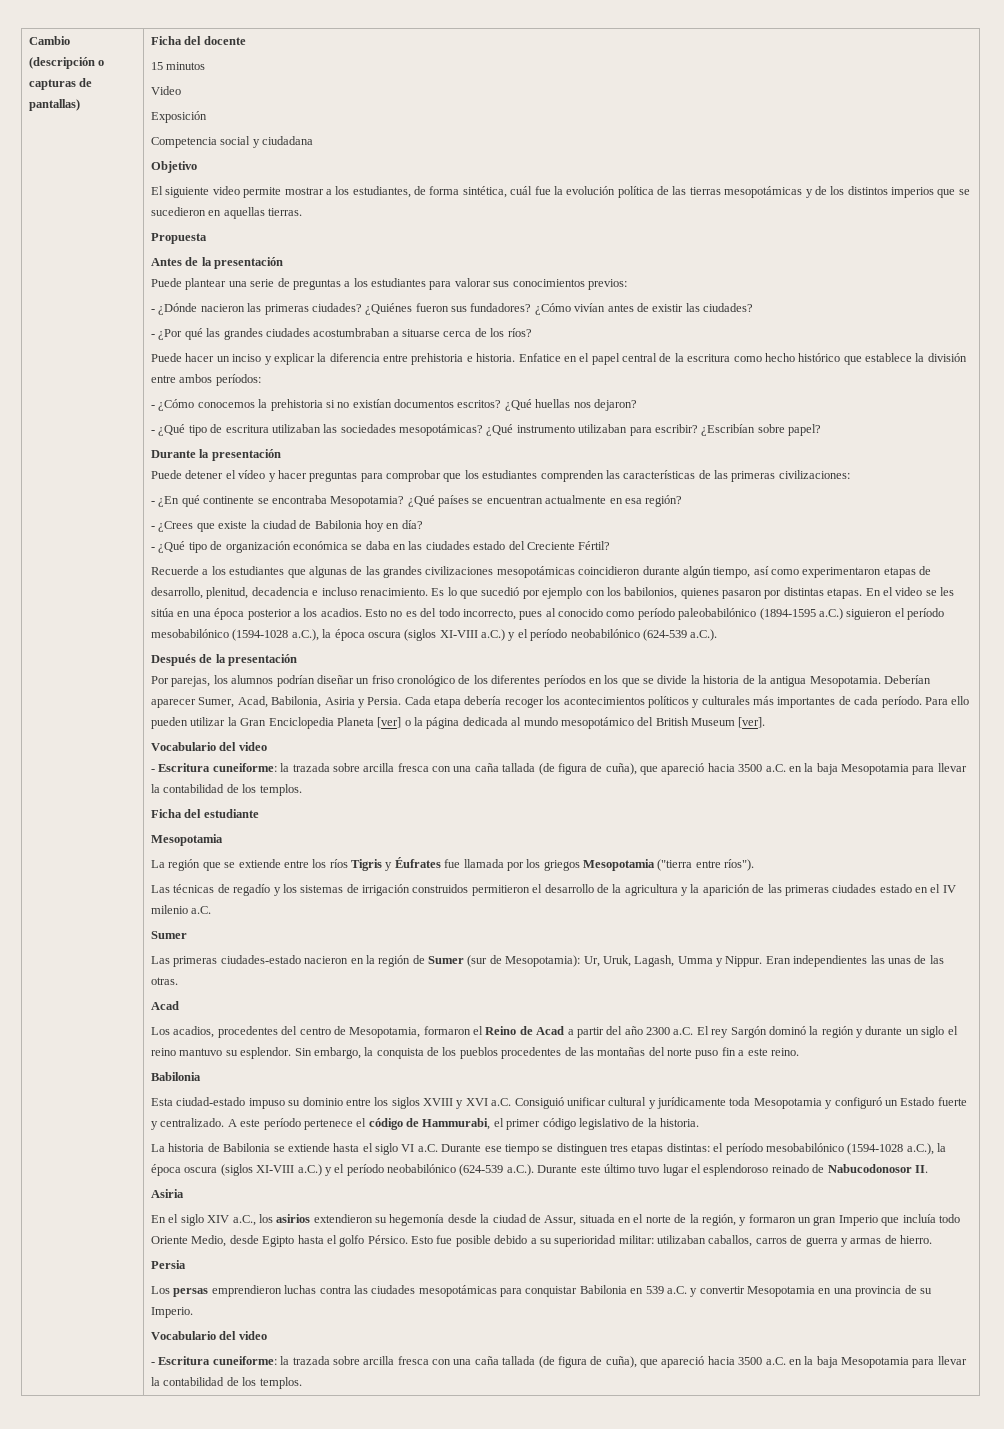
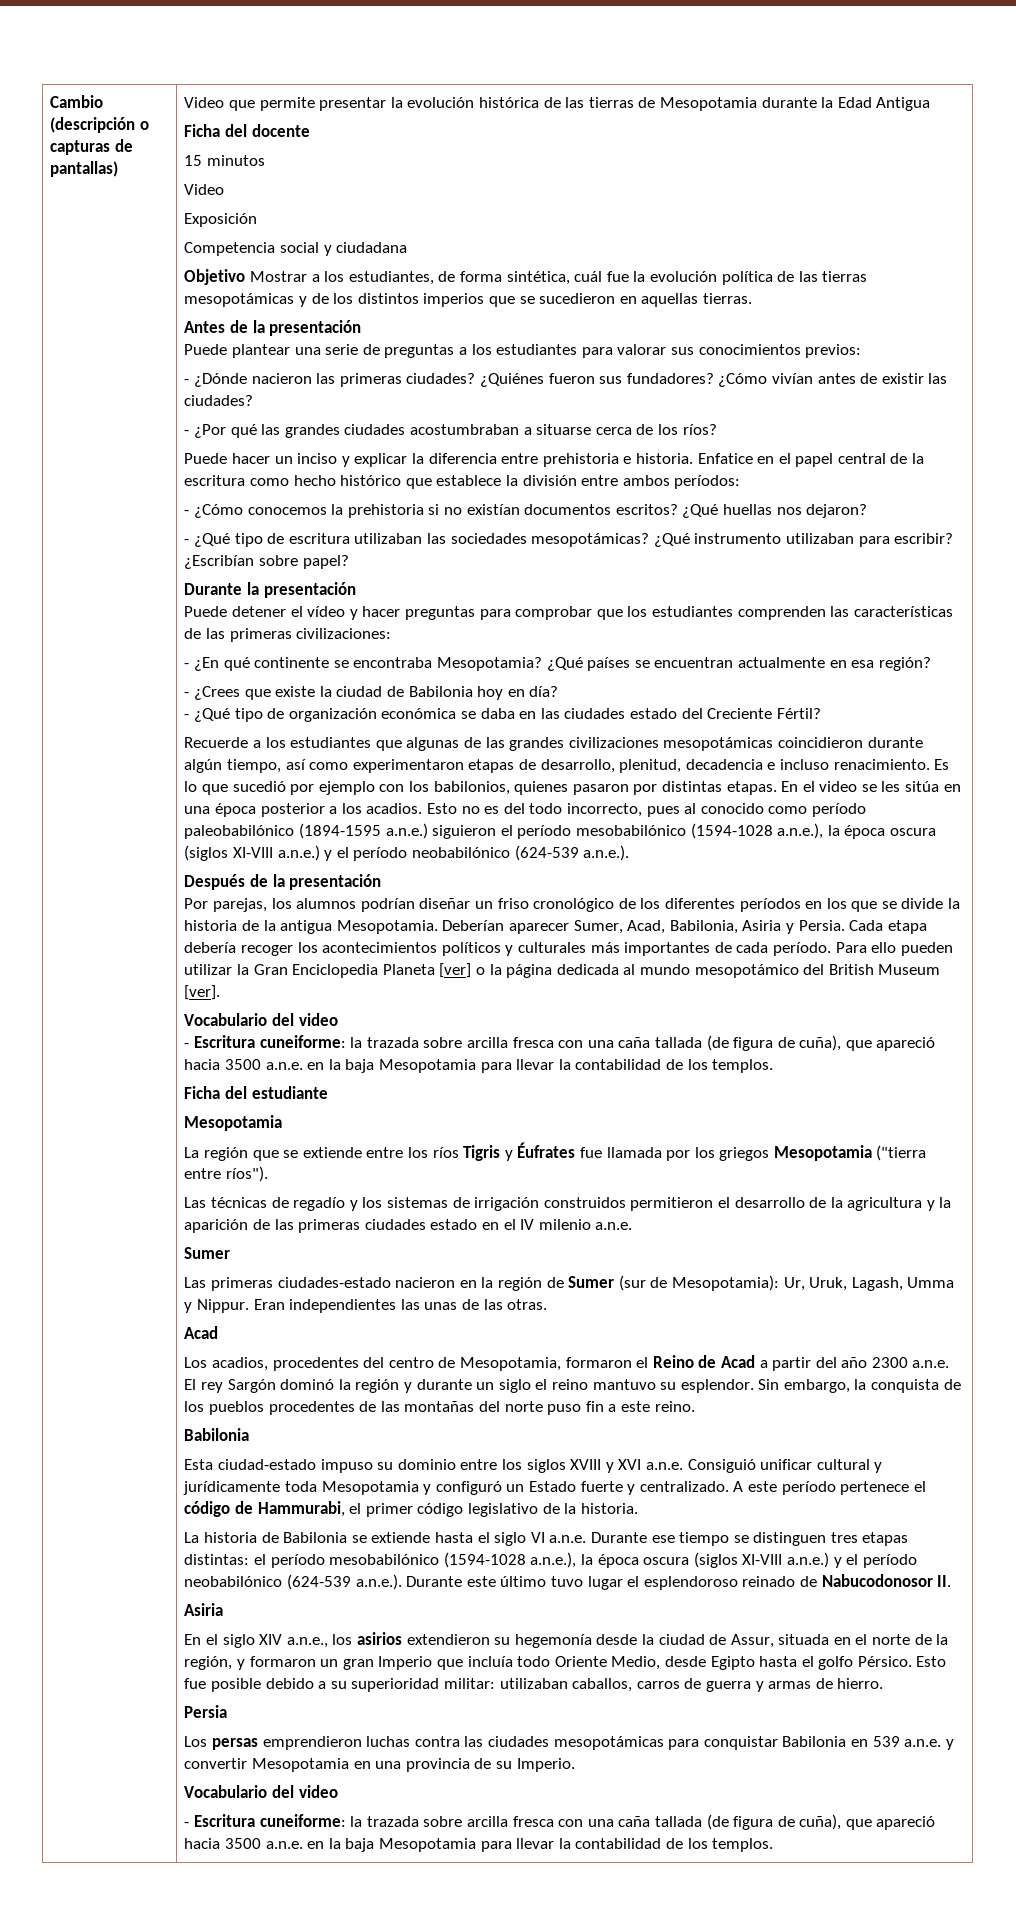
+ Video que permite presentar la evolución histórica de las tierras de Mesopotamia durante la Edad Antigua
- Objetivo
- El siguiente video permite mostrar a los estudiantes, de forma sintética, cuál fue la evolución política de las tierras mesopotámicas y de los distintos imperios que se sucedieron en aquellas tierras.
+ Objetivo Mostrar a los estudiantes, de forma sintética, cuál fue la evolución política de las tierras mesopotámicas y de los distintos imperios que se sucedieron en aquellas tierras.
- Propuesta
- Esto no es del todo incorrecto, pues al conocido como período paleobabilónico (1894-1595 a.C.) siguieron el período mesobabilónico (1594-1028 a.C.), la época oscura (siglos XI-VIII a.C.) y el período neobabilónico (624-539 a.C.).
+ Esto no es del todo incorrecto, pues al conocido como período paleobabilónico (1894-1595 a.n.e.) siguieron el período mesobabilónico (1594-1028 a.n.e.), la época oscura (siglos XI-VIII a.n.e.) y el período neobabilónico (624-539 a.n.e.).
  Para ello pueden utilizar la Gran Enciclopedia Planeta [ver] o la página dedicada al mundo mesopotámico del British Museum [ver].
  Vocabulario del video
- - Escritura cuneiforme: la trazada sobre arcilla fresca con una caña tallada (de figura de cuña), que apareció hacia 3500 a.C. en la baja Mesopotamia para llevar la contabilidad de los templos.
+ - Escritura cuneiforme: la trazada sobre arcilla fresca con una caña tallada (de figura de cuña), que apareció hacia 3500 a.n.e. en la baja Mesopotamia para llevar la contabilidad de los templos.
- Las técnicas de regadío y los sistemas de irrigación construidos permitieron el desarrollo de la agricultura y la aparición de las primeras ciudades estado en el IV milenio a.C.
+ Las técnicas de regadío y los sistemas de irrigación construidos permitieron el desarrollo de la agricultura y la aparición de las primeras ciudades estado en el IV milenio a.n.e.
- Los acadios, procedentes del centro de Mesopotamia, formaron el Reino de Acad a partir del año 2300 a.C. El rey Sargón dominó la región y durante un siglo el reino mantuvo su esplendor.
+ Los acadios, procedentes del centro de Mesopotamia, formaron el Reino de Acad a partir del año 2300 a.n.e. El rey Sargón dominó la región y durante un siglo el reino mantuvo su esplendor.
- Esta ciudad-estado impuso su dominio entre los siglos XVIII y XVI a.C. Consiguió unificar cultural y jurídicamente toda Mesopotamia y configuró un Estado fuerte y centralizado.
+ Esta ciudad-estado impuso su dominio entre los siglos XVIII y XVI a.n.e. Consiguió unificar cultural y jurídicamente toda Mesopotamia y configuró un Estado fuerte y centralizado.
- La historia de Babilonia se extiende hasta el siglo VI a.C. Durante ese tiempo se distinguen tres etapas distintas: el período mesobabilónico (1594-1028 a.C.), la época oscura (siglos XI-VIII a.C.) y el período neobabilónico (624-539 a.C.). Durante este último tuvo lugar el esplendoroso reinado de Nabucodonosor II.
+ La historia de Babilonia se extiende hasta el siglo VI a.n.e. Durante ese tiempo se distinguen tres etapas distintas: el período mesobabilónico (1594-1028 a.n.e.), la época oscura (siglos XI-VIII a.n.e.) y el período neobabilónico (624-539 a.n.e.). Durante este último tuvo lugar el esplendoroso reinado de Nabucodonosor II.
- En el siglo XIV a.C., los asirios extendieron su hegemonía desde la ciudad de Assur, situada en el norte de la región, y formaron un gran Imperio que incluía todo Oriente Medio, desde Egipto hasta el golfo Pérsico.
+ En el siglo XIV a.n.e., los asirios extendieron su hegemonía desde la ciudad de Assur, situada en el norte de la región, y formaron un gran Imperio que incluía todo Oriente Medio, desde Egipto hasta el golfo Pérsico.
- Los persas emprendieron luchas contra las ciudades mesopotámicas para conquistar Babilonia en 539 a.C. y convertir Mesopotamia en una provincia de su Imperio.
+ Los persas emprendieron luchas contra las ciudades mesopotámicas para conquistar Babilonia en 539 a.n.e. y convertir Mesopotamia en una provincia de su Imperio.
  Vocabulario del video
- - Escritura cuneiforme: la trazada sobre arcilla fresca con una caña tallada (de figura de cuña), que apareció hacia 3500 a.C. en la baja Mesopotamia para llevar la contabilidad de los templos.
+ - Escritura cuneiforme: la trazada sobre arcilla fresca con una caña tallada (de figura de cuña), que apareció hacia 3500 a.n.e. en la baja Mesopotamia para llevar la contabilidad de los templos.

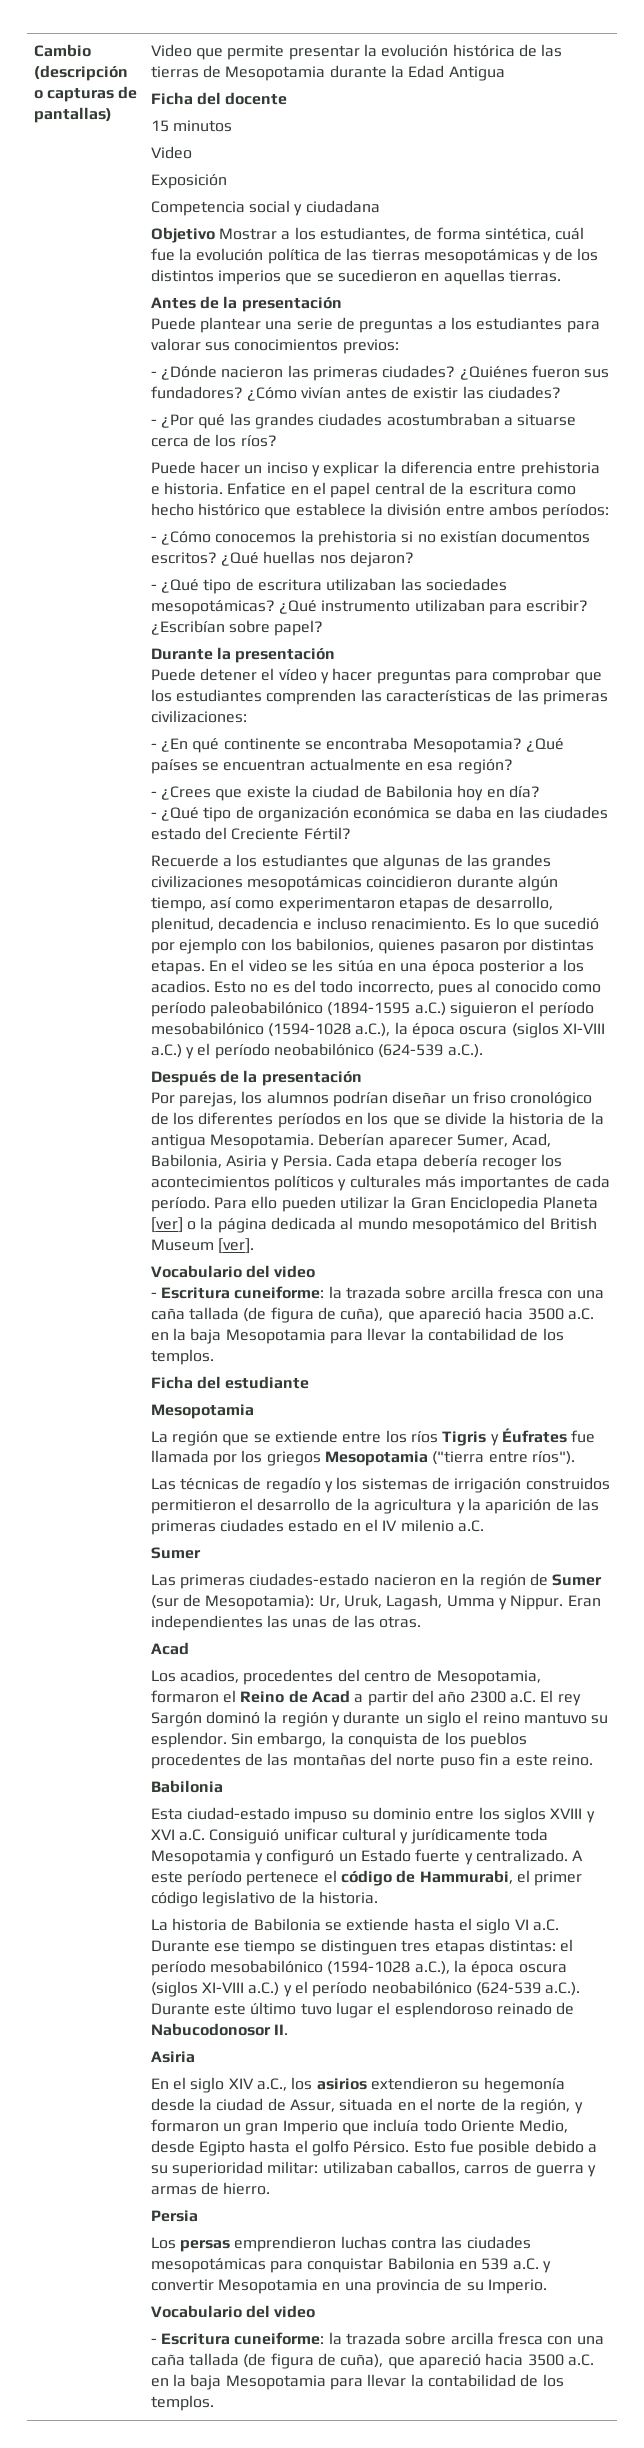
- Esto no es del todo incorrecto, pues al conocido como período paleobabilónico (1894-1595 a.n.e.) siguieron el período mesobabilónico (1594-1028 a.n.e.), la época oscura (siglos XI-VIII a.n.e.) y el período neobabilónico (624-539 a.n.e.).
+ Esto no es del todo incorrecto, pues al conocido como período paleobabilónico (1894-1595 a.C.) siguieron el período mesobabilónico (1594-1028 a.C.), la época oscura (siglos XI-VIII a.C.) y el período neobabilónico (624-539 a.C.).
  Para ello pueden utilizar la Gran Enciclopedia Planeta [ver] o la página dedicada al mundo mesopotámico del British Museum [ver].
  Vocabulario del video
- - Escritura cuneiforme: la trazada sobre arcilla fresca con una caña tallada (de figura de cuña), que apareció hacia 3500 a.n.e. en la baja Mesopotamia para llevar la contabilidad de los templos.
+ - Escritura cuneiforme: la trazada sobre arcilla fresca con una caña tallada (de figura de cuña), que apareció hacia 3500 a.C. en la baja Mesopotamia para llevar la contabilidad de los templos.
- Las técnicas de regadío y los sistemas de irrigación construidos permitieron el desarrollo de la agricultura y la aparición de las primeras ciudades estado en el IV milenio a.n.e.
+ Las técnicas de regadío y los sistemas de irrigación construidos permitieron el desarrollo de la agricultura y la aparición de las primeras ciudades estado en el IV milenio a.C.
- Los acadios, procedentes del centro de Mesopotamia, formaron el Reino de Acad a partir del año 2300 a.n.e. El rey Sargón dominó la región y durante un siglo el reino mantuvo su esplendor.
+ Los acadios, procedentes del centro de Mesopotamia, formaron el Reino de Acad a partir del año 2300 a.C. El rey Sargón dominó la región y durante un siglo el reino mantuvo su esplendor.
- Esta ciudad-estado impuso su dominio entre los siglos XVIII y XVI a.n.e. Consiguió unificar cultural y jurídicamente toda Mesopotamia y configuró un Estado fuerte y centralizado.
+ Esta ciudad-estado impuso su dominio entre los siglos XVIII y XVI a.C. Consiguió unificar cultural y jurídicamente toda Mesopotamia y configuró un Estado fuerte y centralizado.
- La historia de Babilonia se extiende hasta el siglo VI a.n.e. Durante ese tiempo se distinguen tres etapas distintas: el período mesobabilónico (1594-1028 a.n.e.), la época oscura (siglos XI-VIII a.n.e.) y el período neobabilónico (624-539 a.n.e.). Durante este último tuvo lugar el esplendoroso reinado de Nabucodonosor II.
+ La historia de Babilonia se extiende hasta el siglo VI a.C. Durante ese tiempo se distinguen tres etapas distintas: el período mesobabilónico (1594-1028 a.C.), la época oscura (siglos XI-VIII a.C.) y el período neobabilónico (624-539 a.C.). Durante este último tuvo lugar el esplendoroso reinado de Nabucodonosor II.
- En el siglo XIV a.n.e., los asirios extendieron su hegemonía desde la ciudad de Assur, situada en el norte de la región, y formaron un gran Imperio que incluía todo Oriente Medio, desde Egipto hasta el golfo Pérsico.
+ En el siglo XIV a.C., los asirios extendieron su hegemonía desde la ciudad de Assur, situada en el norte de la región, y formaron un gran Imperio que incluía todo Oriente Medio, desde Egipto hasta el golfo Pérsico.
- Los persas emprendieron luchas contra las ciudades mesopotámicas para conquistar Babilonia en 539 a.n.e. y convertir Mesopotamia en una provincia de su Imperio.
+ Los persas emprendieron luchas contra las ciudades mesopotámicas para conquistar Babilonia en 539 a.C. y convertir Mesopotamia en una provincia de su Imperio.
  Vocabulario del video
- - Escritura cuneiforme: la trazada sobre arcilla fresca con una caña tallada (de figura de cuña), que apareció hacia 3500 a.n.e. en la baja Mesopotamia para llevar la contabilidad de los templos.
+ - Escritura cuneiforme: la trazada sobre arcilla fresca con una caña tallada (de figura de cuña), que apareció hacia 3500 a.C. en la baja Mesopotamia para llevar la contabilidad de los templos.

